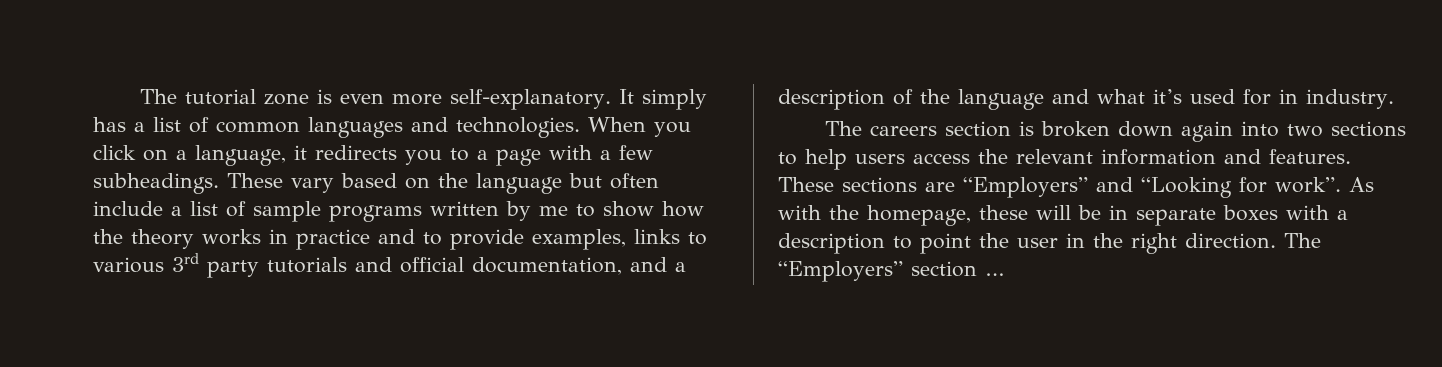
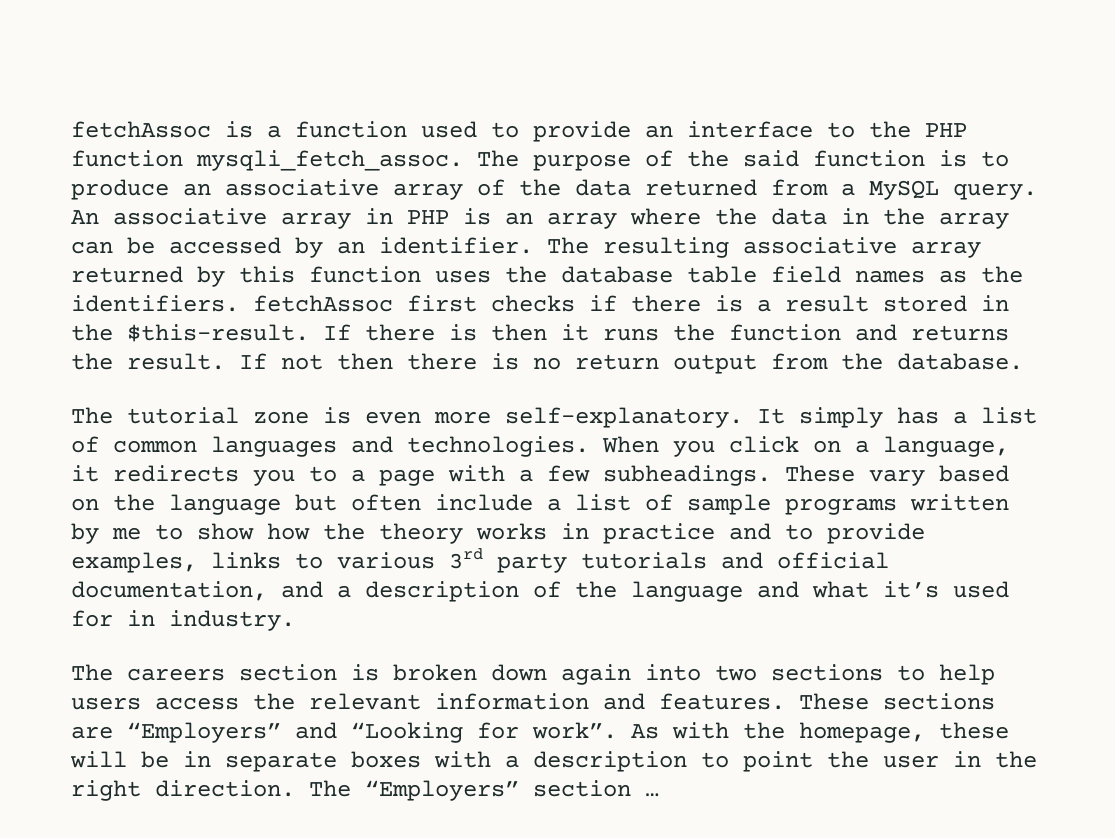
+ fetchAssoc is a function used to provide an interface to the PHP function mysqli_fetch_assoc. The purpose of the said function is to produce an associative array of the data returned from a MySQL query. An associative array in PHP is an array where the data in the array can be accessed by an identifier. The resulting associative array returned by this function uses the database table field names as the identifiers. fetchAssoc first checks if there is a result stored in the $this-result. If there is then it runs the function and returns the result. If not then there is no return output from the database.

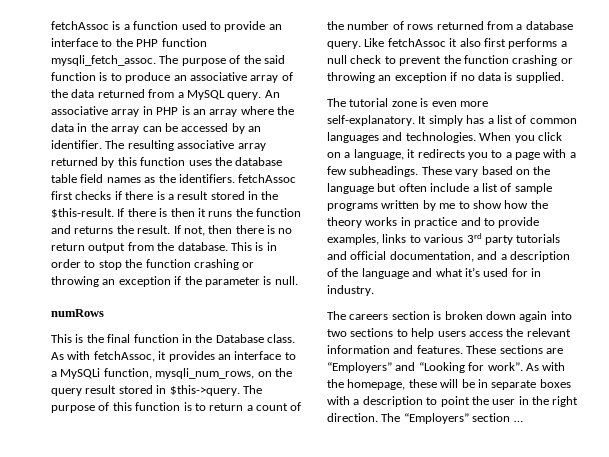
- If not then there is no return output from the database.
+ If not, then there is no return output from the database. This is in order to stop the function crashing or throwing an exception if the parameter is null.
+ numRows
+ This is the final function in the Database class. As with fetchAssoc, it provides an interface to a MySQLi function, mysqli_num_rows, on the query result stored in $this->query. The purpose of this function is to return a count of the number of rows returned from a database query. Like fetchAssoc it also first performs a null check to prevent the function crashing or throwing an exception if no data is supplied.

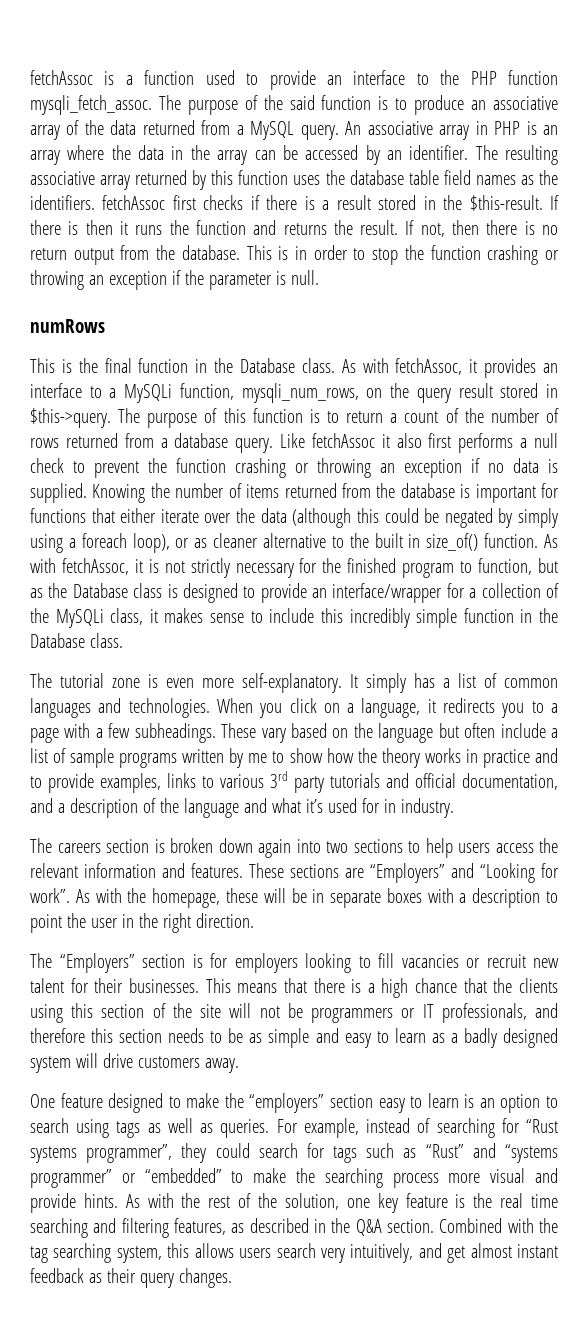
+ Knowing the number of items returned from the database is important for functions that either iterate over the data (although this could be negated by simply using a foreach loop), or as cleaner alternative to the built in size_of() function. As with fetchAssoc, it is not strictly necessary for the finished program to function, but as the Database class is designed to provide an interface/wrapper for a collection of the MySQLi class, it makes sense to include this incredibly simple function in the Database class.
- As with the homepage, these will be in separate boxes with a description to point the user in the right direction. The “Employers” section …
+ As with the homepage, these will be in separate boxes with a description to point the user in the right direction.
+ The “Employers” section is for employers looking to fill vacancies or recruit new talent for their businesses. This means that there is a high chance that the clients using this section of the site will not be programmers or IT professionals, and therefore this section needs to be as simple and easy to learn as a badly designed system will drive customers away.
+ One feature designed to make the “employers” section easy to learn is an option to search using tags as well as queries. For example, instead of searching for “Rust systems programmer”, they could search for tags such as “Rust” and “systems programmer” or “embedded” to make the searching process more visual and provide hints. As with the rest of the solution, one key feature is the real time searching and filtering features, as described in the Q&A section. Combined with the tag searching system, this allows users search very intuitively, and get almost instant feedback as their query changes.

